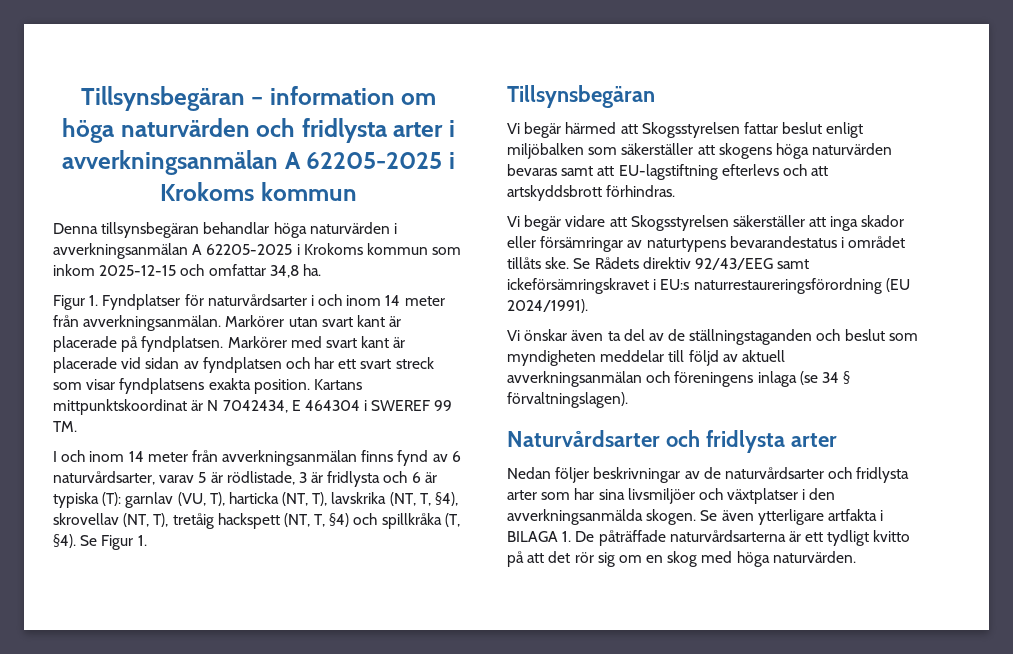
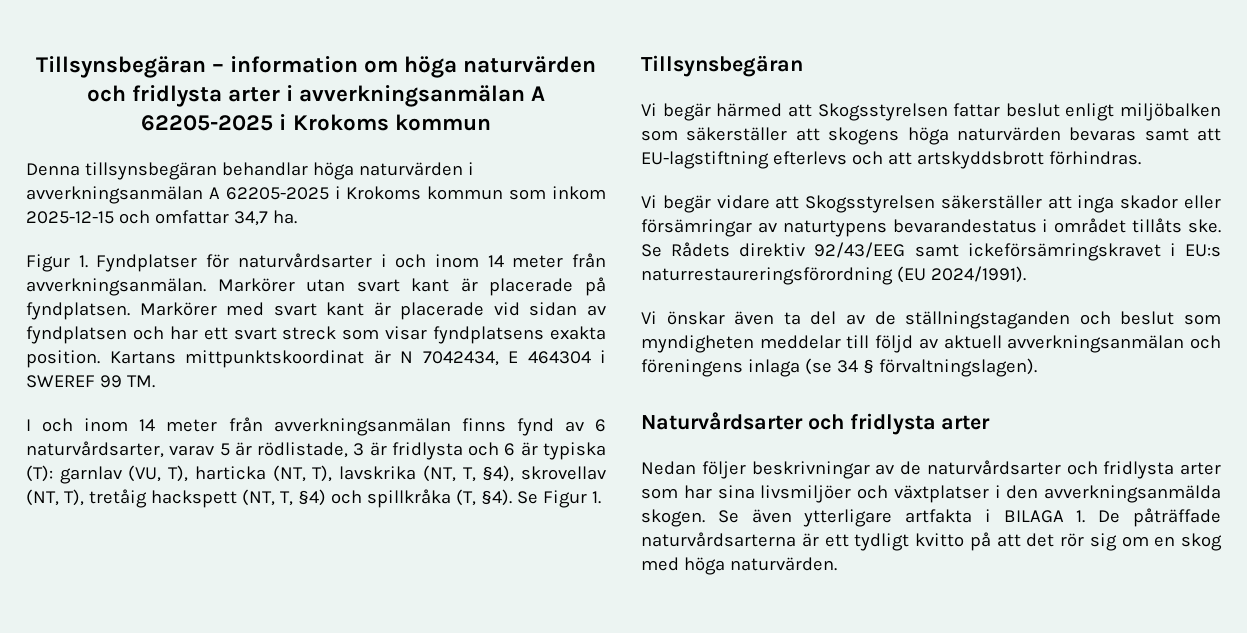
- Denna tillsynsbegäran behandlar höga naturvärden i avverkningsanmälan A 62205-2025 i Krokoms kommun som inkom 2025-12-15 och omfattar 34,8 ha.
+ Denna tillsynsbegäran behandlar höga naturvärden i avverkningsanmälan A 62205-2025 i Krokoms kommun som inkom 2025-12-15 och omfattar 34,7 ha.

